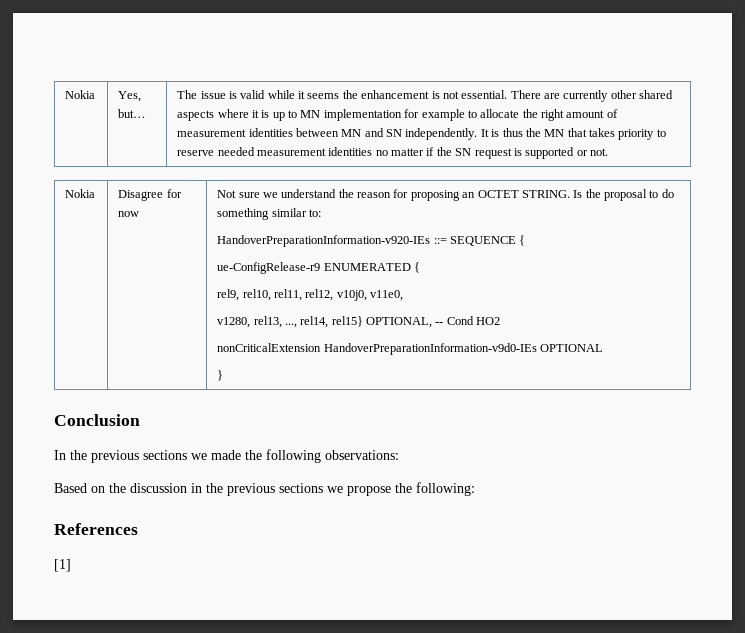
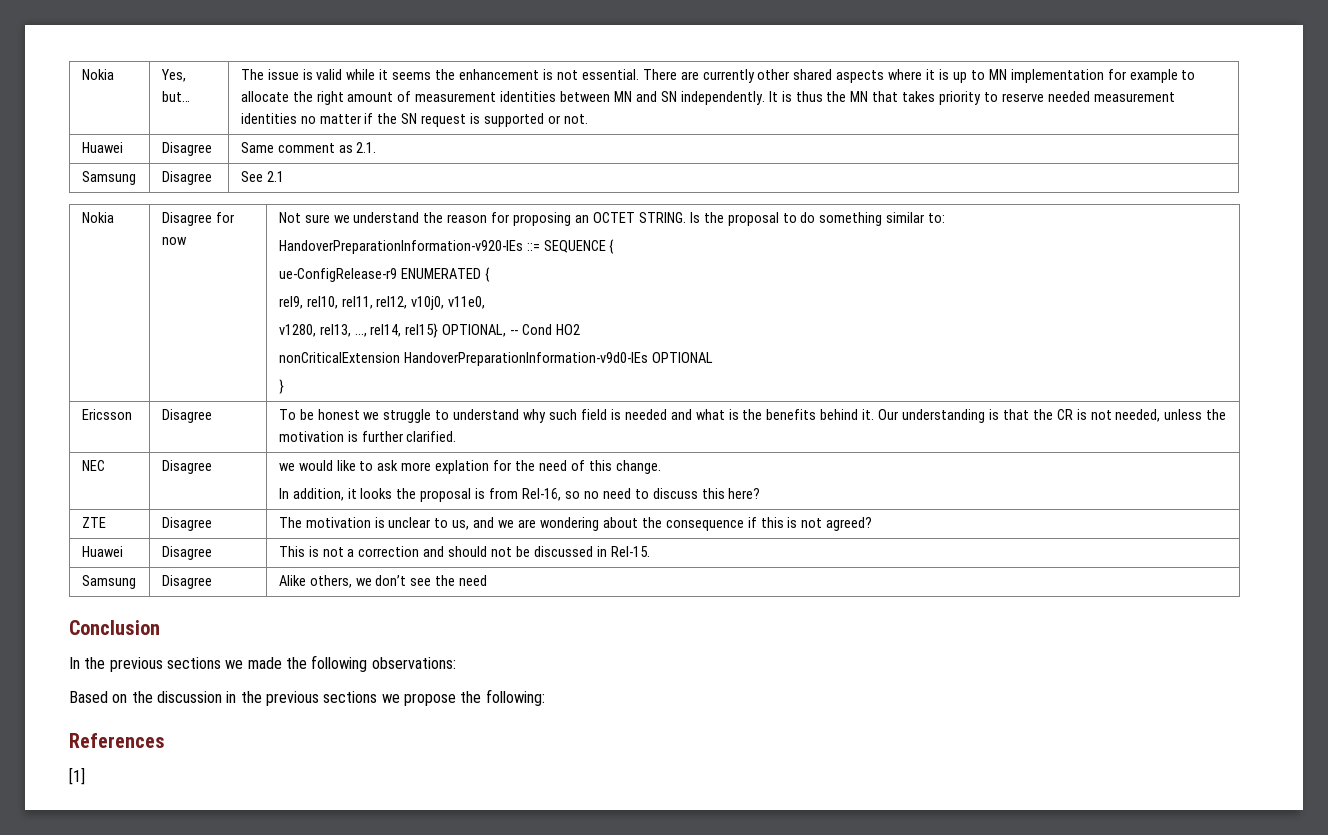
+ Huawei | Disagree | Same comment as 2.1.
+ Samsung | Disagree | See 2.1
+ Ericsson | Disagree | To be honest we struggle to understand why such field is needed and what is the benefits behind it. Our understanding is that the CR is not needed, unless the motivation is further clarified.
+ NEC | Disagree | we would like to ask more explation for the need of this change.
+ In addition, it looks the proposal is from Rel-16, so no need to discuss this here?
+ ZTE | Disagree | The motivation is unclear to us, and we are wondering about the consequence if this is not agreed?
+ Huawei | Disagree | This is not a correction and should not be discussed in Rel-15.
+ Samsung | Disagree | Alike others, we don’t see the need

